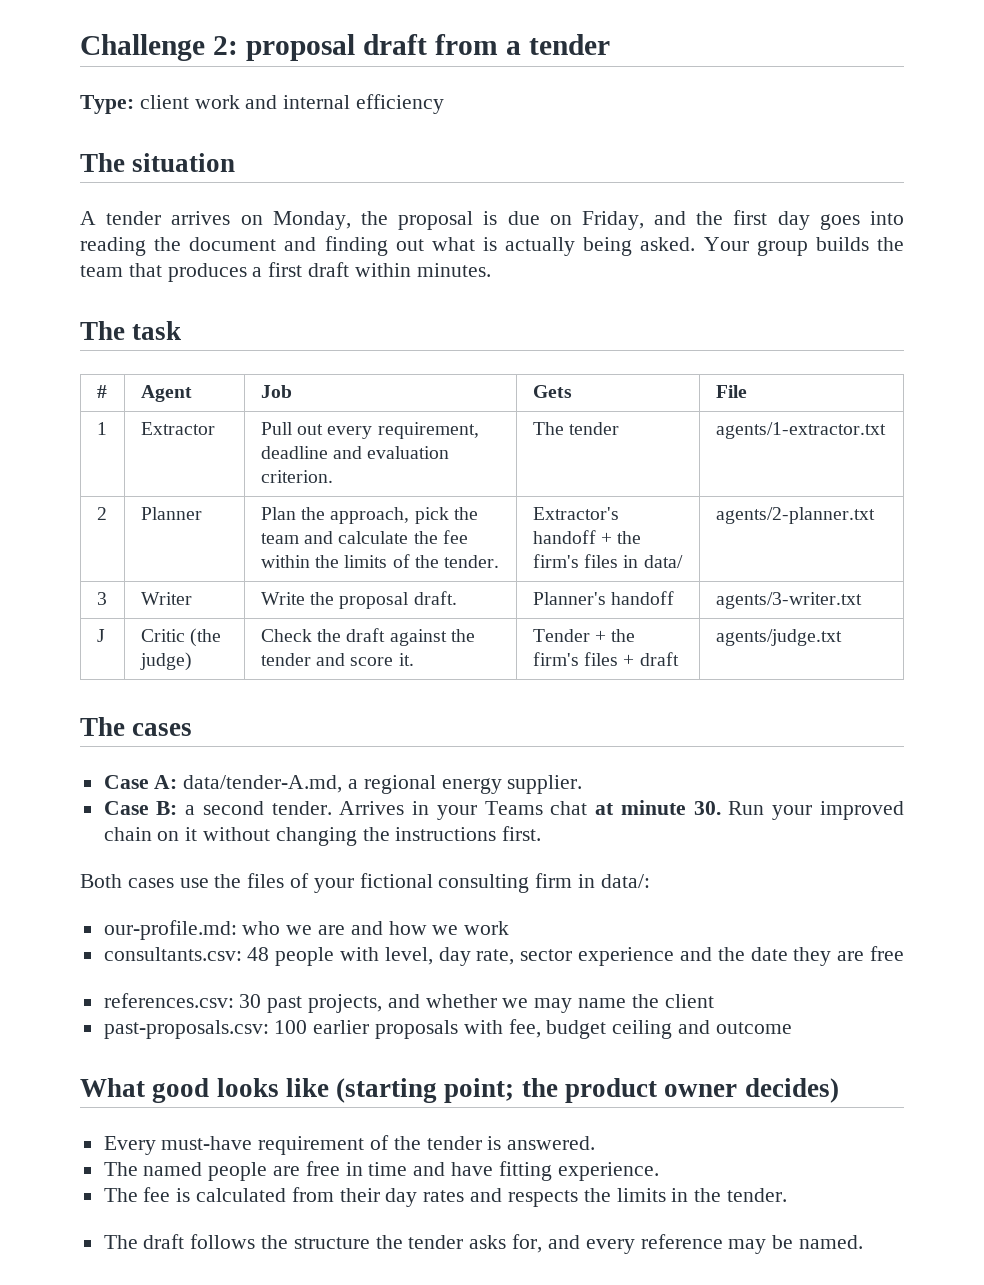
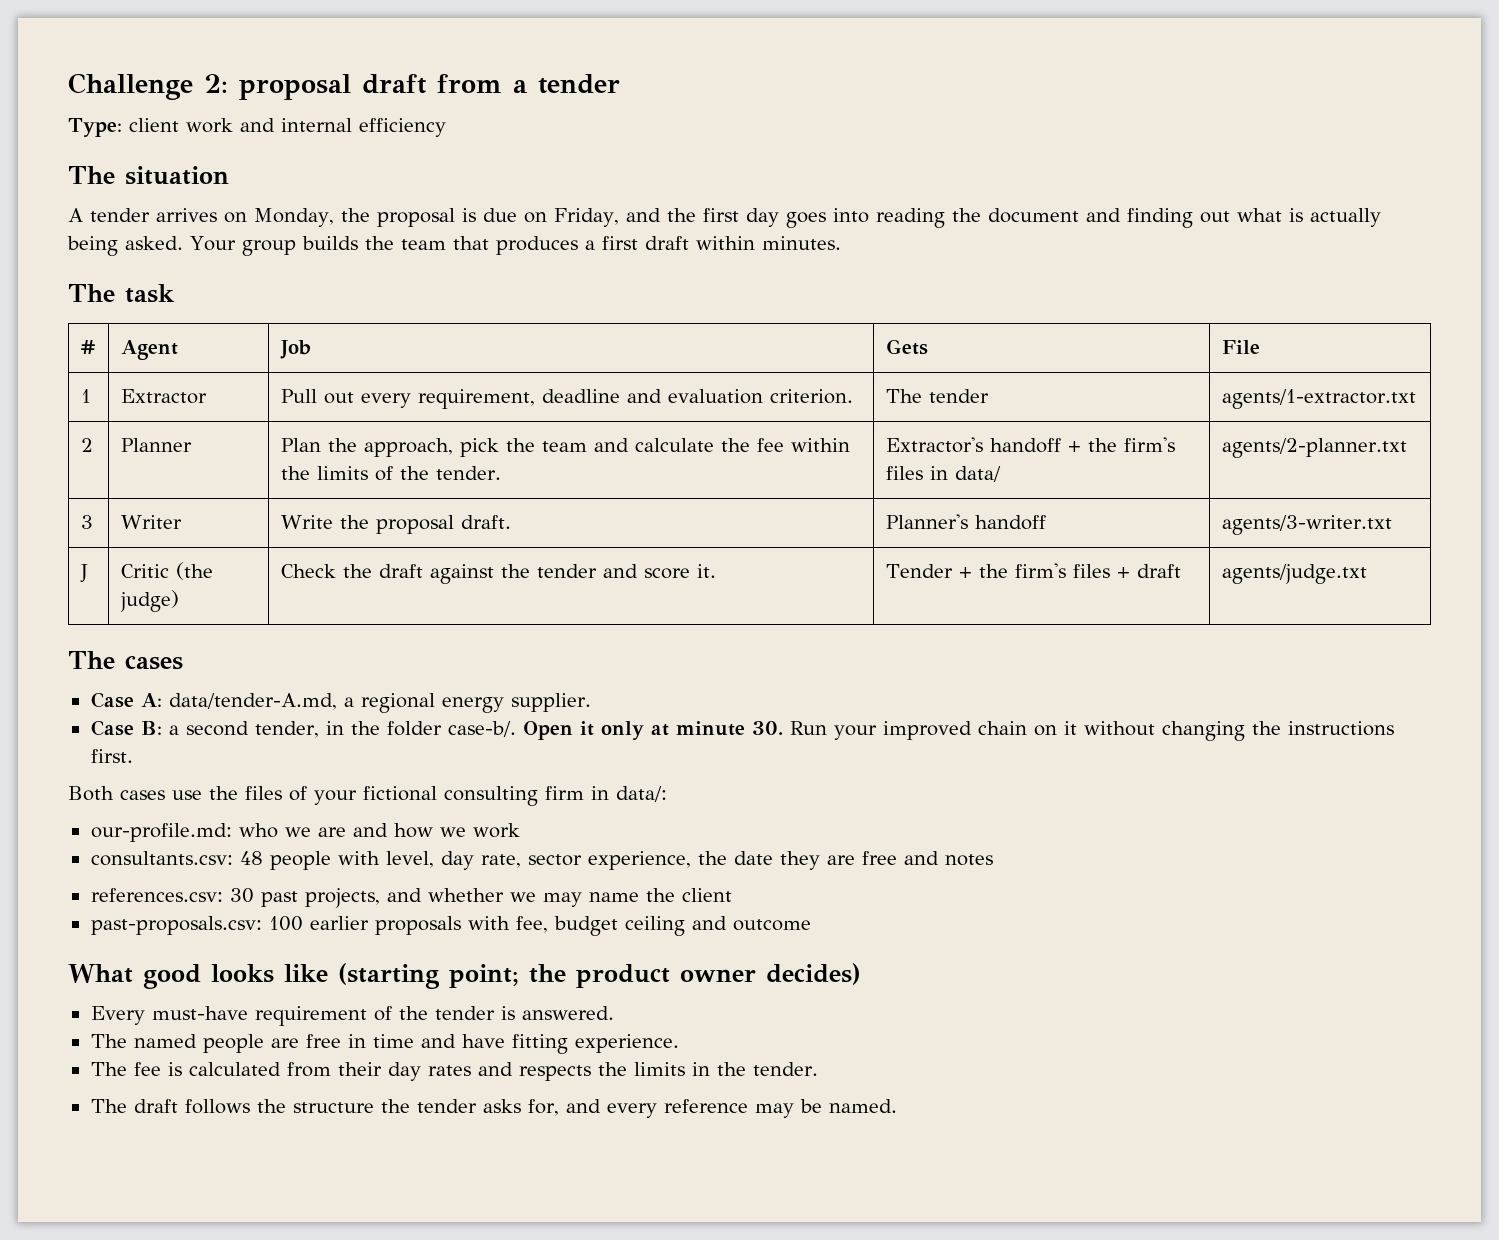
- Case B: a second tender. Arrives in your Teams chat at minute 30. Run your improved chain on it without changing the instructions first.
+ Case B: a second tender, in the folder case-b/. Open it only at minute 30. Run your improved chain on it without changing the instructions first.
- consultants.csv: 48 people with level, day rate, sector experience and the date they are free
+ consultants.csv: 48 people with level, day rate, sector experience, the date they are free and notes

